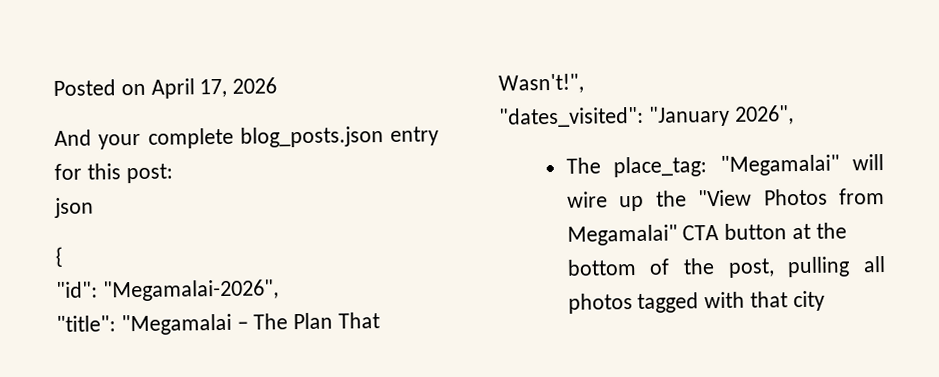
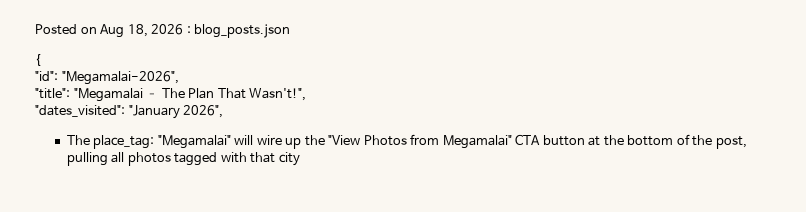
- Posted on April 17, 2026
- And your complete blog_posts.json entry for this post:
- json
+ Posted on Aug 18, 2026 : blog_posts.json

